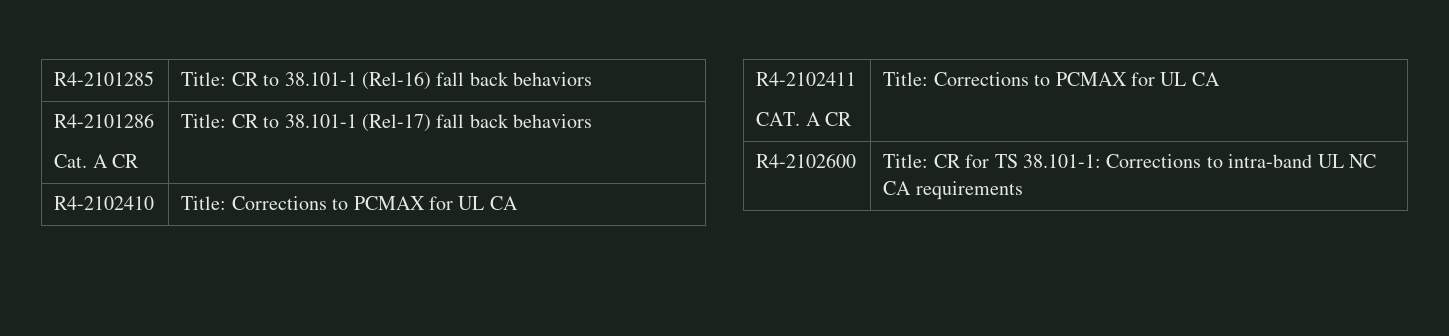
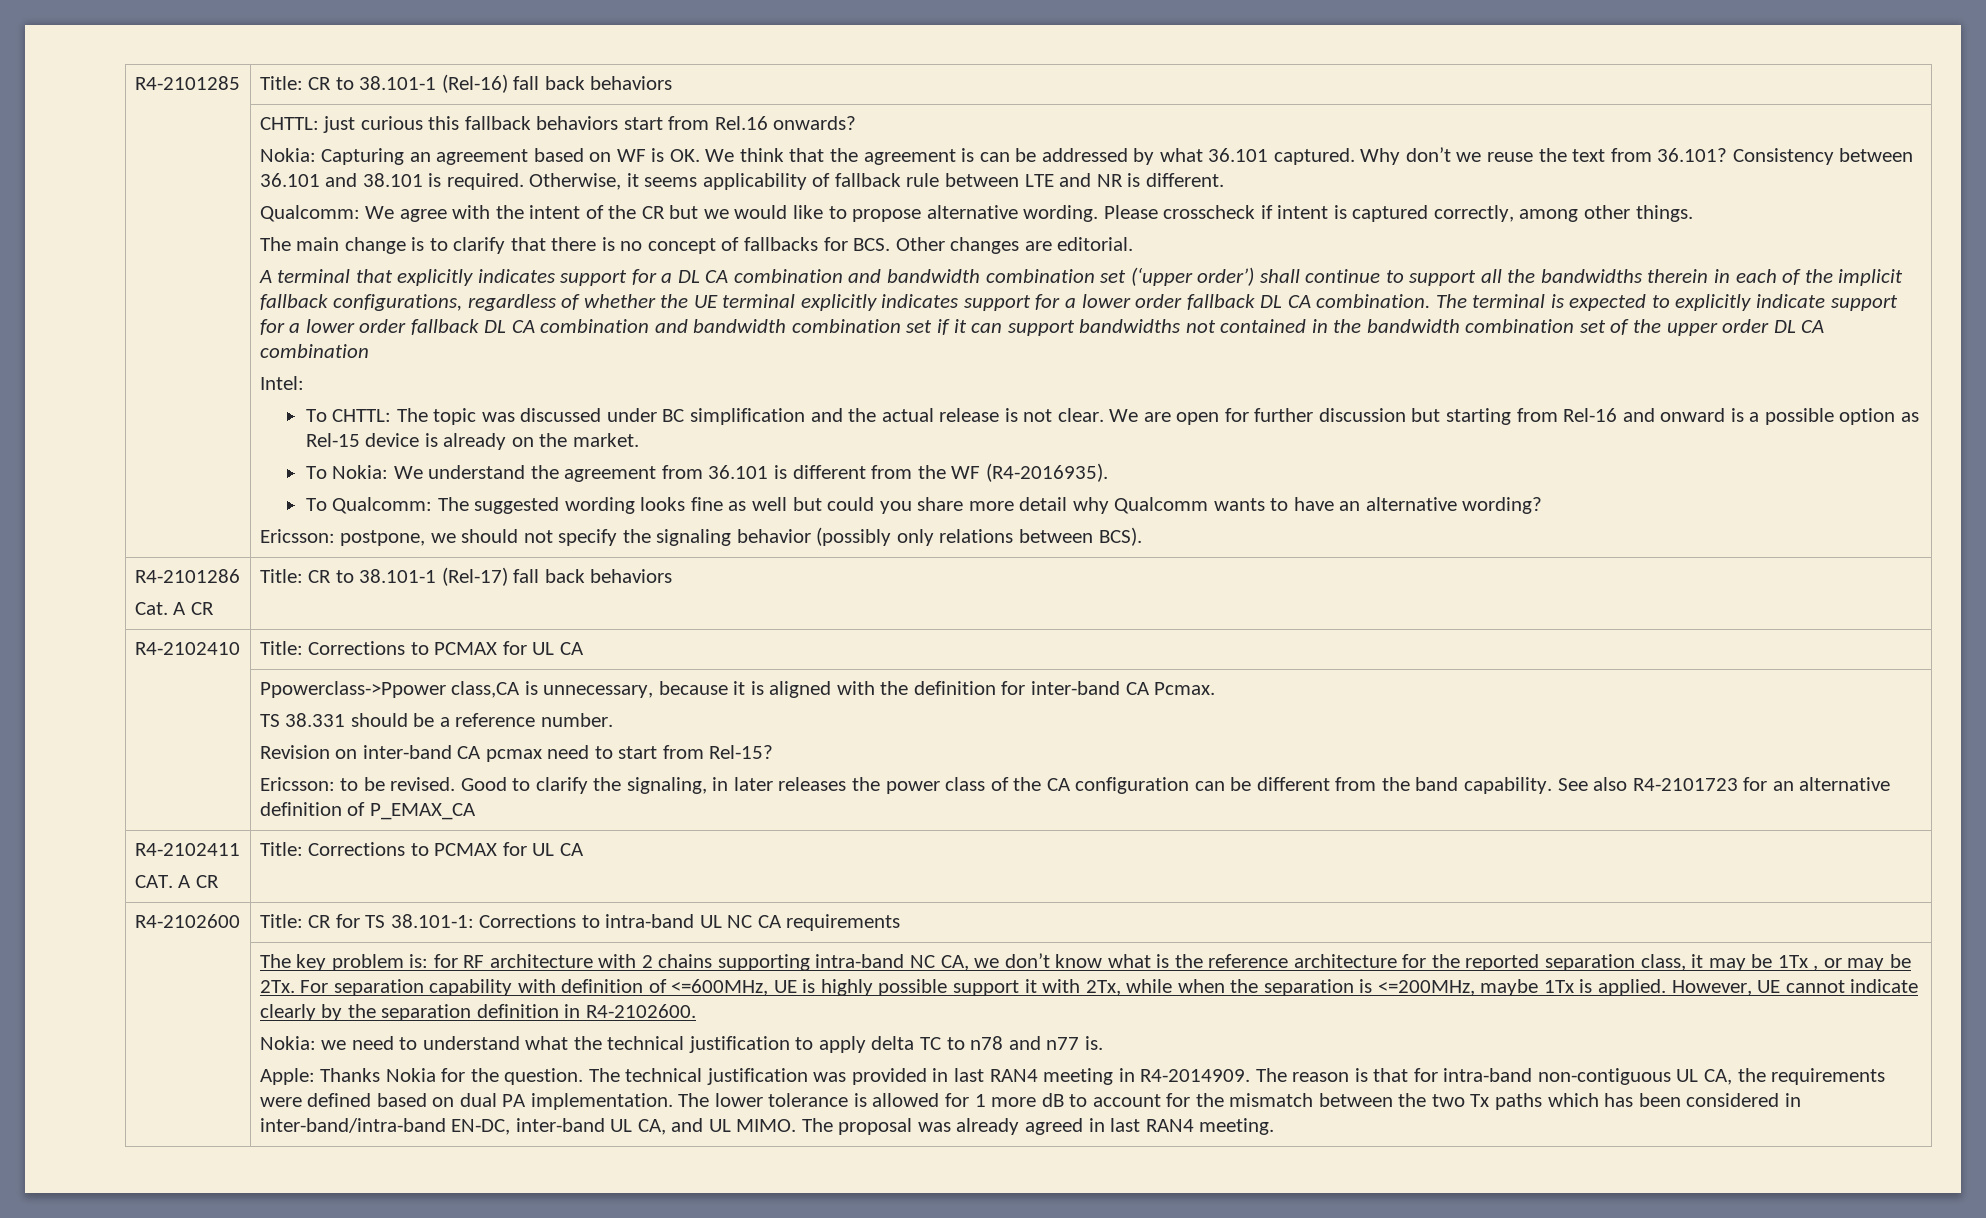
+ CHTTL: just curious this fallback behaviors start from Rel.16 onwards?
+ Nokia: Capturing an agreement based on WF is OK. We think that the agreement is can be addressed by what 36.101 captured. Why don’t we reuse the text from 36.101? Consistency between 36.101 and 38.101 is required. Otherwise, it seems applicability of fallback rule between LTE and NR is different.
+ Qualcomm: We agree with the intent of the CR but we would like to propose alternative wording. Please crosscheck if intent is captured correctly, among other things.
+ The main change is to clarify that there is no concept of fallbacks for BCS. Other changes are editorial.
+ A terminal that explicitly indicates support for a DL CA combination and bandwidth combination set (‘upper order’) shall continue to support all the bandwidths therein in each of the implicit fallback configurations, regardless of whether the UE terminal explicitly indicates support for a lower order fallback DL CA combination. The terminal is expected to explicitly indicate support for a lower order fallback DL CA combination and bandwidth combination set if it can support bandwidths not contained in the bandwidth combination set of the upper order DL CA combination
+ Intel:
+ To CHTTL: The topic was discussed under BC simplification and the actual release is not clear. We are open for further discussion but starting from Rel-16 and onward is a possible option as Rel-15 device is already on the market.
+ To Nokia: We understand the agreement from 36.101 is different from the WF (R4-2016935).
+ To Qualcomm: The suggested wording looks fine as well but could you share more detail why Qualcomm wants to have an alternative wording?
+ Ericsson: postpone, we should not specify the signaling behavior (possibly only relations between BCS).
+ Ppowerclass->Ppower class,CA is unnecessary, because it is aligned with the definition for inter-band CA Pcmax.
+ TS 38.331 should be a reference number.
+ Revision on inter-band CA pcmax need to start from Rel-15?
+ Ericsson: to be revised. Good to clarify the signaling, in later releases the power class of the CA configuration can be different from the band capability. See also R4-2101723 for an alternative definition of P_EMAX_CA
+ The key problem is: for RF architecture with 2 chains supporting intra-band NC CA, we don’t know what is the reference architecture for the reported separation class, it may be 1Tx , or may be 2Tx. For separation capability with definition of <=600MHz, UE is highly possible support it with 2Tx, while when the separation is <=200MHz, maybe 1Tx is applied. However, UE cannot indicate clearly by the separation definition in R4-2102600.
+ Nokia: we need to understand what the technical justification to apply delta TC to n78 and n77 is.
+ Apple: Thanks Nokia for the question. The technical justification was provided in last RAN4 meeting in R4-2014909. The reason is that for intra-band non-contiguous UL CA, the requirements were defined based on dual PA implementation. The lower tolerance is allowed for 1 more dB to account for the mismatch between the two Tx paths which has been considered in inter-band/intra-band EN-DC, inter-band UL CA, and UL MIMO. The proposal was already agreed in last RAN4 meeting.

